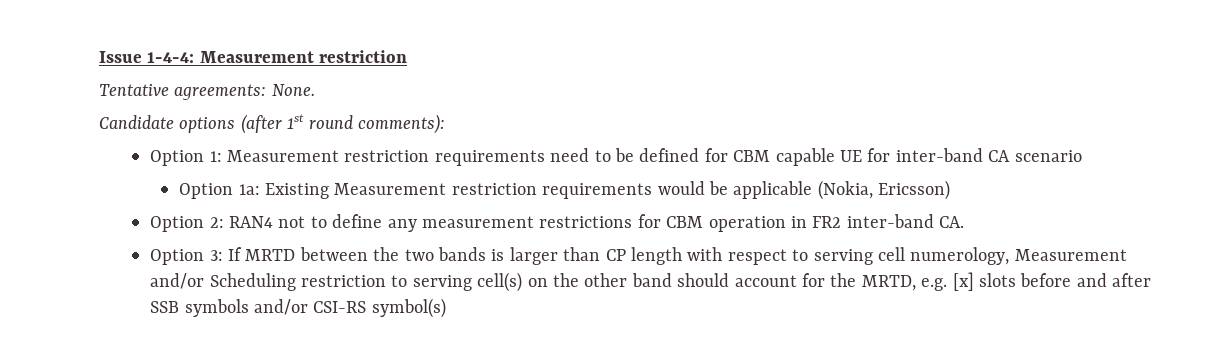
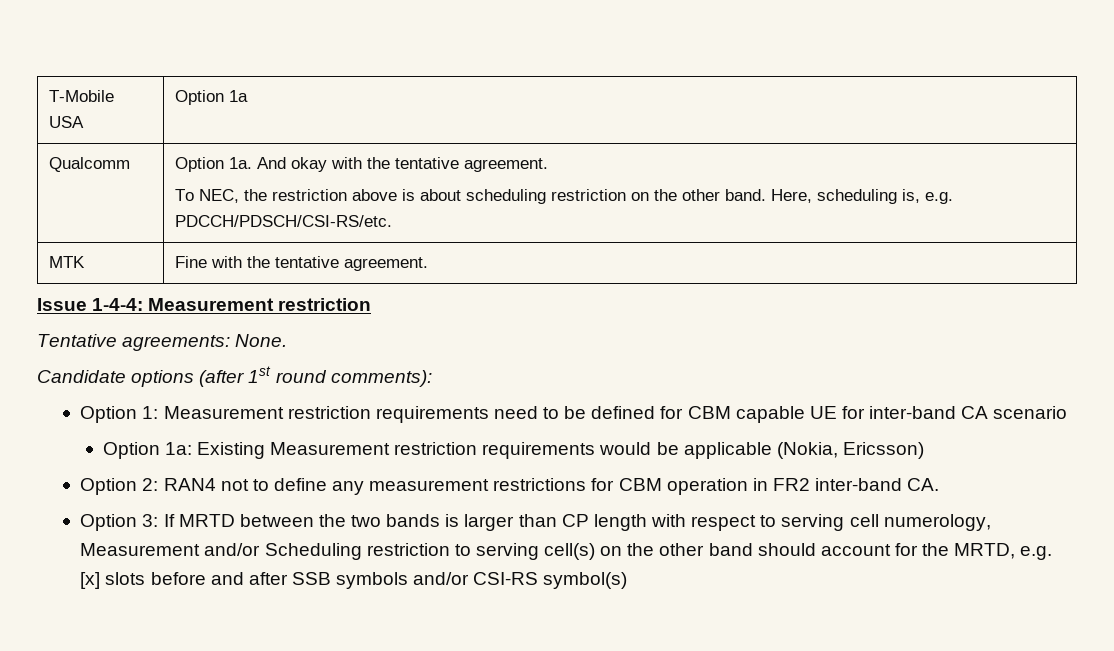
+ T-Mobile USA | Option 1a
+ Qualcomm | Option 1a. And okay with the tentative agreement.
+ To NEC, the restriction above is about scheduling restriction on the other band. Here, scheduling is, e.g. PDCCH/PDSCH/CSI-RS/etc.
+ MTK | Fine with the tentative agreement.

